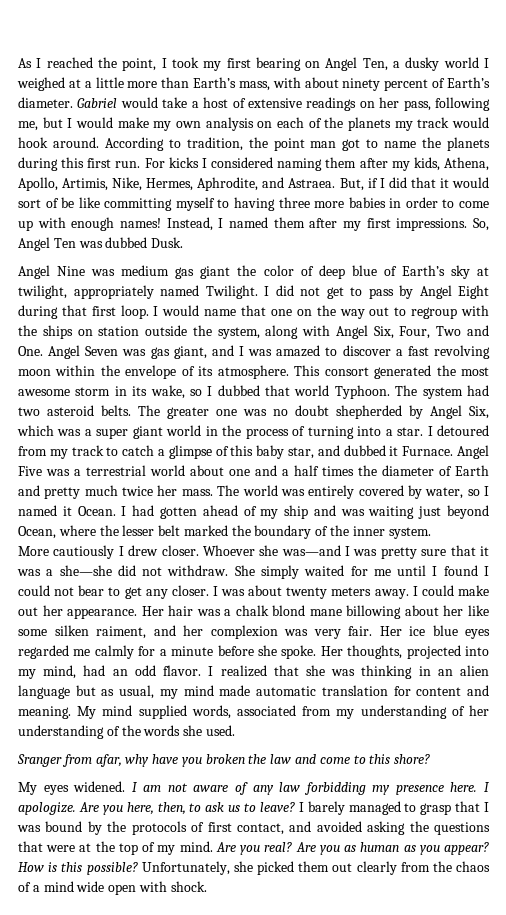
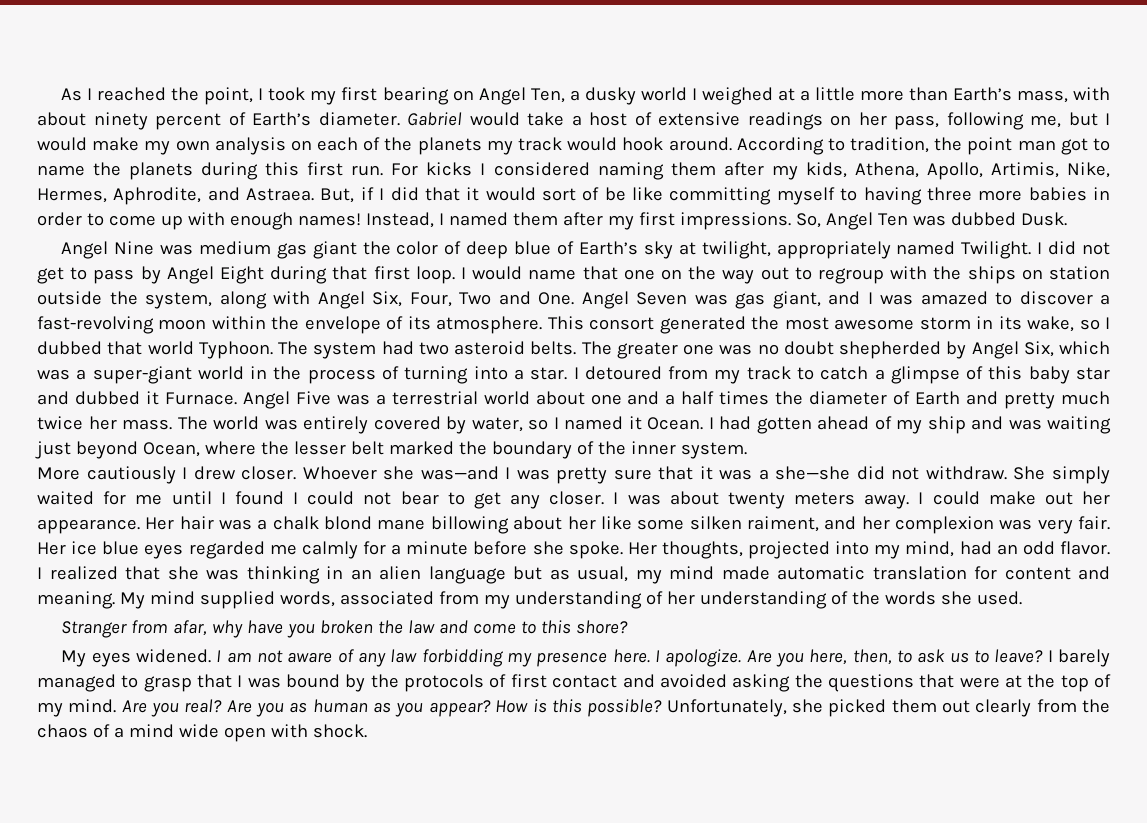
- I would name that one on the way out to regroup with the ships on station outside the system, along with Angel Six, Four, Two and One. Angel Seven was gas giant, and I was amazed to discover a fast revolving moon within the envelope of its atmosphere.
+ I would name that one on the way out to regroup with the ships on station outside the system, along with Angel Six, Four, Two and One. Angel Seven was gas giant, and I was amazed to discover a fast-revolving moon within the envelope of its atmosphere.
- The greater one was no doubt shepherded by Angel Six, which was a super giant world in the process of turning into a star.
+ The greater one was no doubt shepherded by Angel Six, which was a super-giant world in the process of turning into a star.
- I detoured from my track to catch a glimpse of this baby star, and dubbed it Furnace.
+ I detoured from my track to catch a glimpse of this baby star and dubbed it Furnace.
- Sranger from afar, why have you broken the law and come to this shore?
+ Stranger from afar, why have you broken the law and come to this shore?
- I barely managed to grasp that I was bound by the protocols of first contact, and avoided asking the questions that were at the top of my mind.
+ I barely managed to grasp that I was bound by the protocols of first contact and avoided asking the questions that were at the top of my mind.

